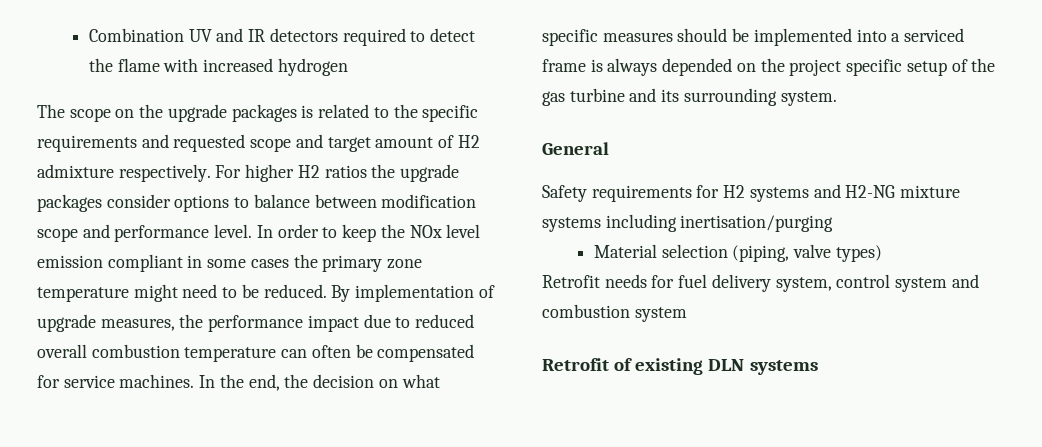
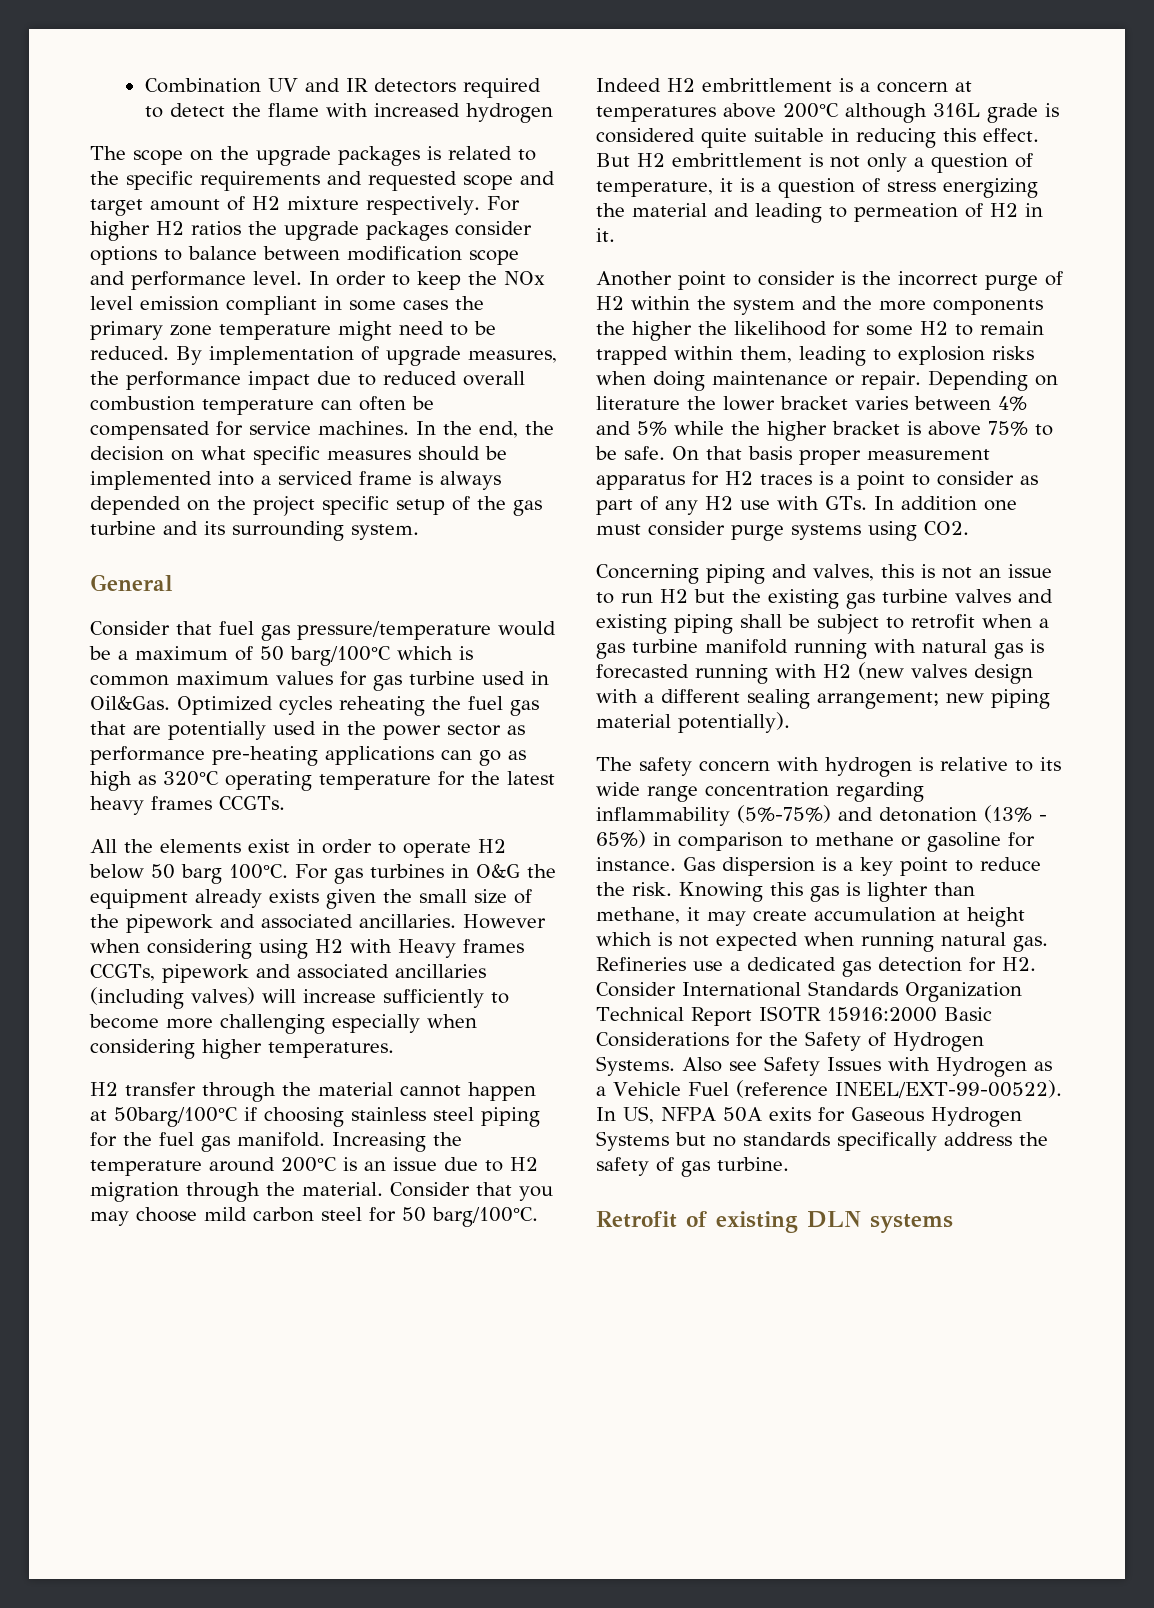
- The scope on the upgrade packages is related to the specific requirements and requested scope and target amount of H2 admixture respectively.
+ The scope on the upgrade packages is related to the specific requirements and requested scope and target amount of H2 mixture respectively.
- Safety requirements for H2 systems and H2-NG mixture systems including inertisation/purging
- Material selection (piping, valve types)
- Retrofit needs for fuel delivery system, control system and combustion system
+ Consider that fuel gas pressure/temperature would be a maximum of 50 barg/100°C which is common maximum values for gas turbine used in Oil&Gas. Optimized cycles reheating the fuel gas that are potentially used in the power sector as performance pre-heating applications can go as high as 320°C operating temperature for the latest heavy frames CCGTs.
+ All the elements exist in order to operate H2 below 50 barg 100°C. For gas turbines in O&G the equipment already exists given the small size of the pipework and associated ancillaries. However when considering using H2 with Heavy frames CCGTs, pipework and associated ancillaries (including valves) will increase sufficiently to become more challenging especially when considering higher temperatures.
+ H2 transfer through the material cannot happen at 50barg/100°C if choosing stainless steel piping for the fuel gas manifold. Increasing the temperature around 200°C is an issue due to H2 migration through the material. Consider that you may choose mild carbon steel for 50 barg/100°C. Indeed H2 embrittlement is a concern at temperatures above 200°C although 316L grade is considered quite suitable in reducing this effect. But H2 embrittlement is not only a question of temperature, it is a question of stress energizing the material and leading to permeation of H2 in it.
+ Another point to consider is the incorrect purge of H2 within the system and the more components the higher the likelihood for some H2 to remain trapped within them, leading to explosion risks when doing maintenance or repair. Depending on literature the lower bracket varies between 4% and 5% while the higher bracket is above 75% to be safe. On that basis proper measurement apparatus for H2 traces is a point to consider as part of any H2 use with GTs. In addition one must consider purge systems using CO2.
+ Concerning piping and valves, this is not an issue to run H2 but the existing gas turbine valves and existing piping shall be subject to retrofit when a gas turbine manifold running with natural gas is forecasted running with H2 (new valves design with a different sealing arrangement; new piping material potentially).
+ The safety concern with hydrogen is relative to its wide range concentration regarding inflammability (5%-75%) and detonation (13% - 65%) in comparison to methane or gasoline for instance. Gas dispersion is a key point to reduce the risk. Knowing this gas is lighter than methane, it may create accumulation at height which is not expected when running natural gas. Refineries use a dedicated gas detection for H2. Consider International Standards Organization Technical Report ISOTR 15916:2000 Basic Considerations for the Safety of Hydrogen Systems. Also see Safety Issues with Hydrogen as a Vehicle Fuel (reference INEEL/EXT-99-00522). In US, NFPA 50A exits for Gaseous Hydrogen Systems but no standards specifically address the safety of gas turbine.

